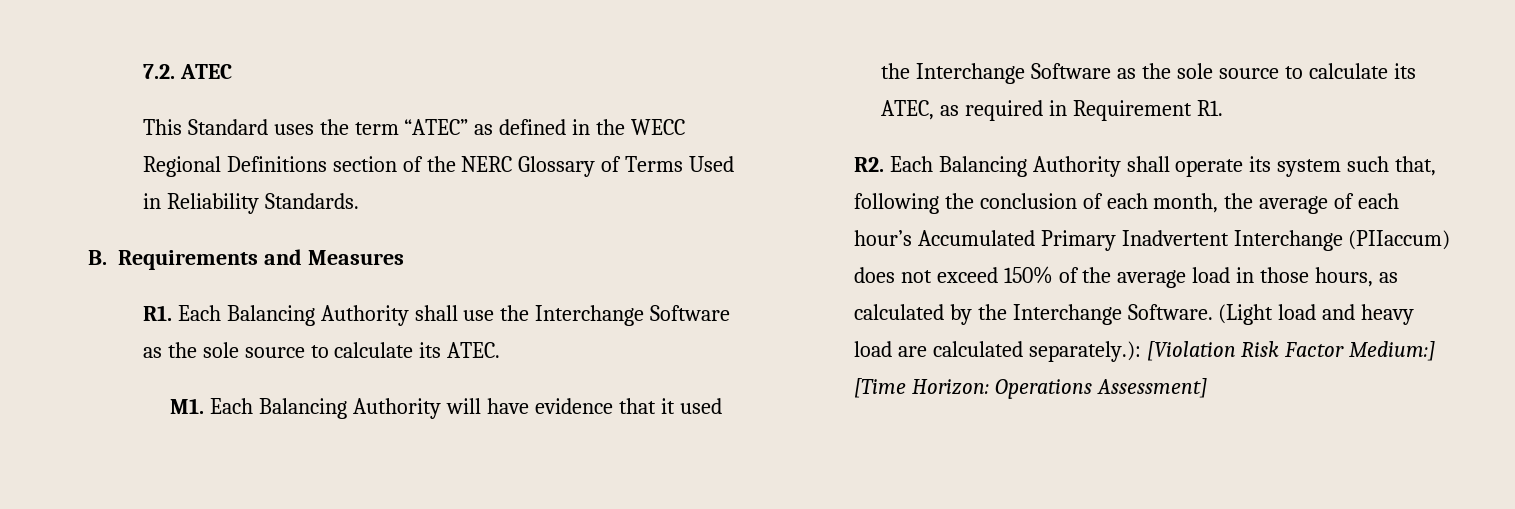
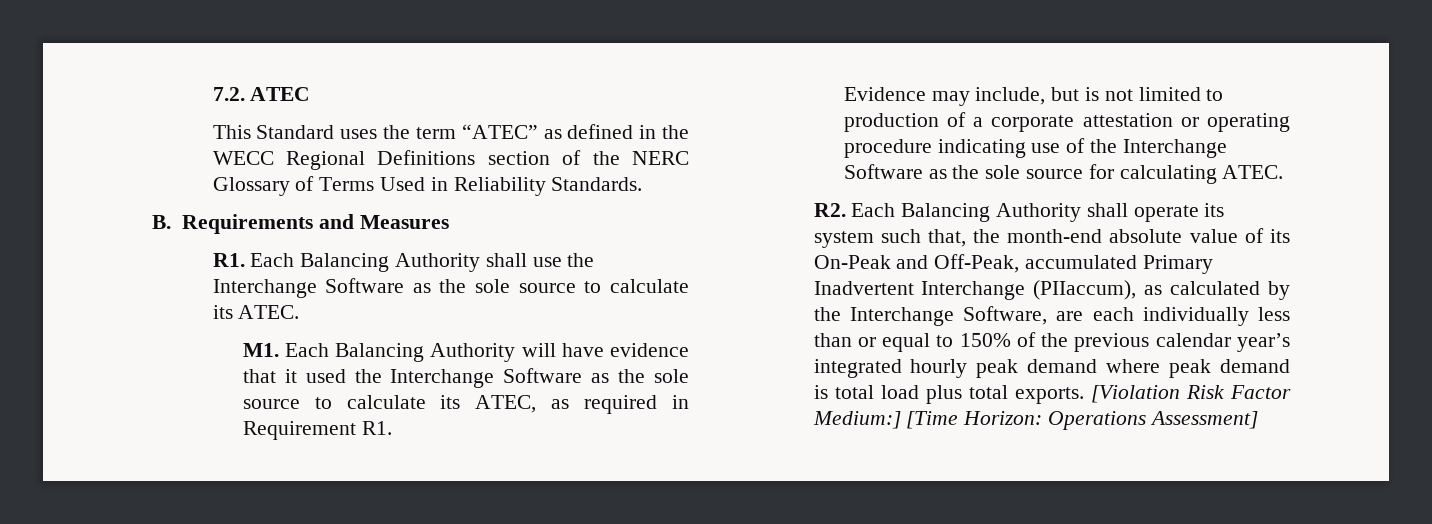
+ Evidence may include, but is not limited to production of a corporate attestation or operating procedure indicating use of the Interchange Software as the sole source for calculating ATEC.
- R2. Each Balancing Authority shall operate its system such that, following the conclusion of each month, the average of each hour’s Accumulated Primary Inadvertent Interchange (PIIaccum) does not exceed 150% of the average load in those hours, as calculated by the Interchange Software. (Light load and heavy load are calculated separately.): [Violation Risk Factor Medium:] [Time Horizon: Operations Assessment]
+ R2. Each Balancing Authority shall operate its system such that, the month-end absolute value of its On-Peak and Off-Peak, accumulated Primary Inadvertent Interchange (PIIaccum), as calculated by the Interchange Software, are each individually less than or equal to 150% of the previous calendar year’s integrated hourly peak demand where peak demand is total load plus total exports. [Violation Risk Factor Medium:] [Time Horizon: Operations Assessment]

